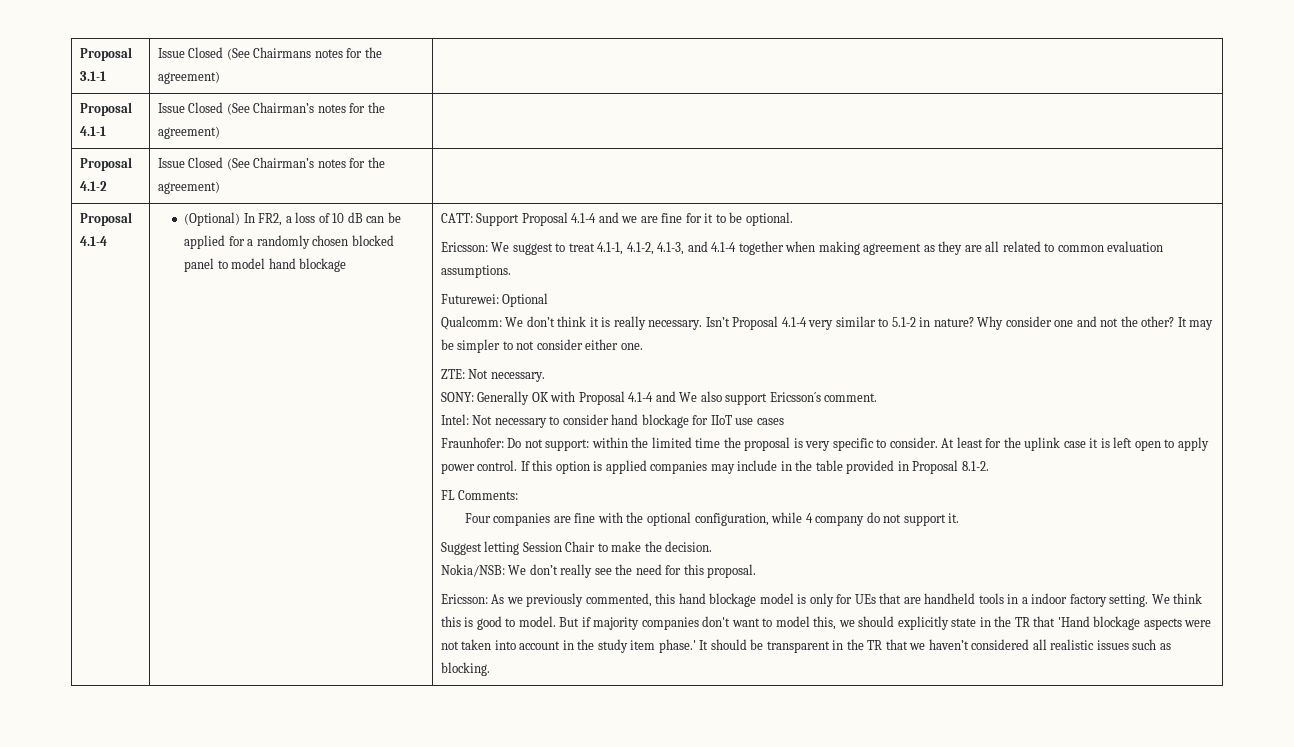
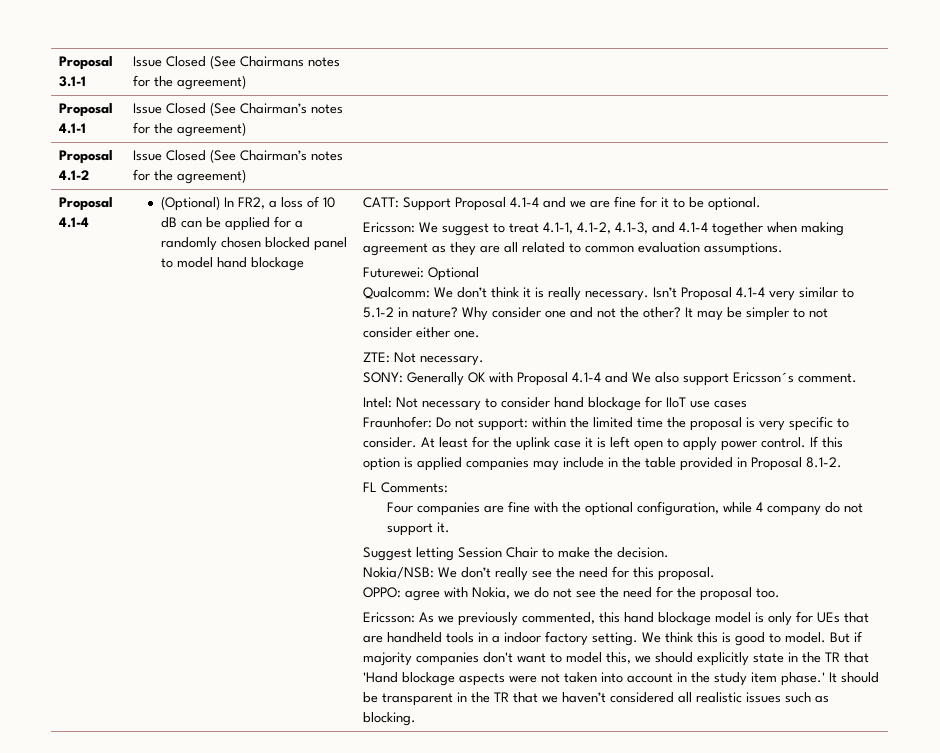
+ OPPO: agree with Nokia, we do not see the need for the proposal too.

